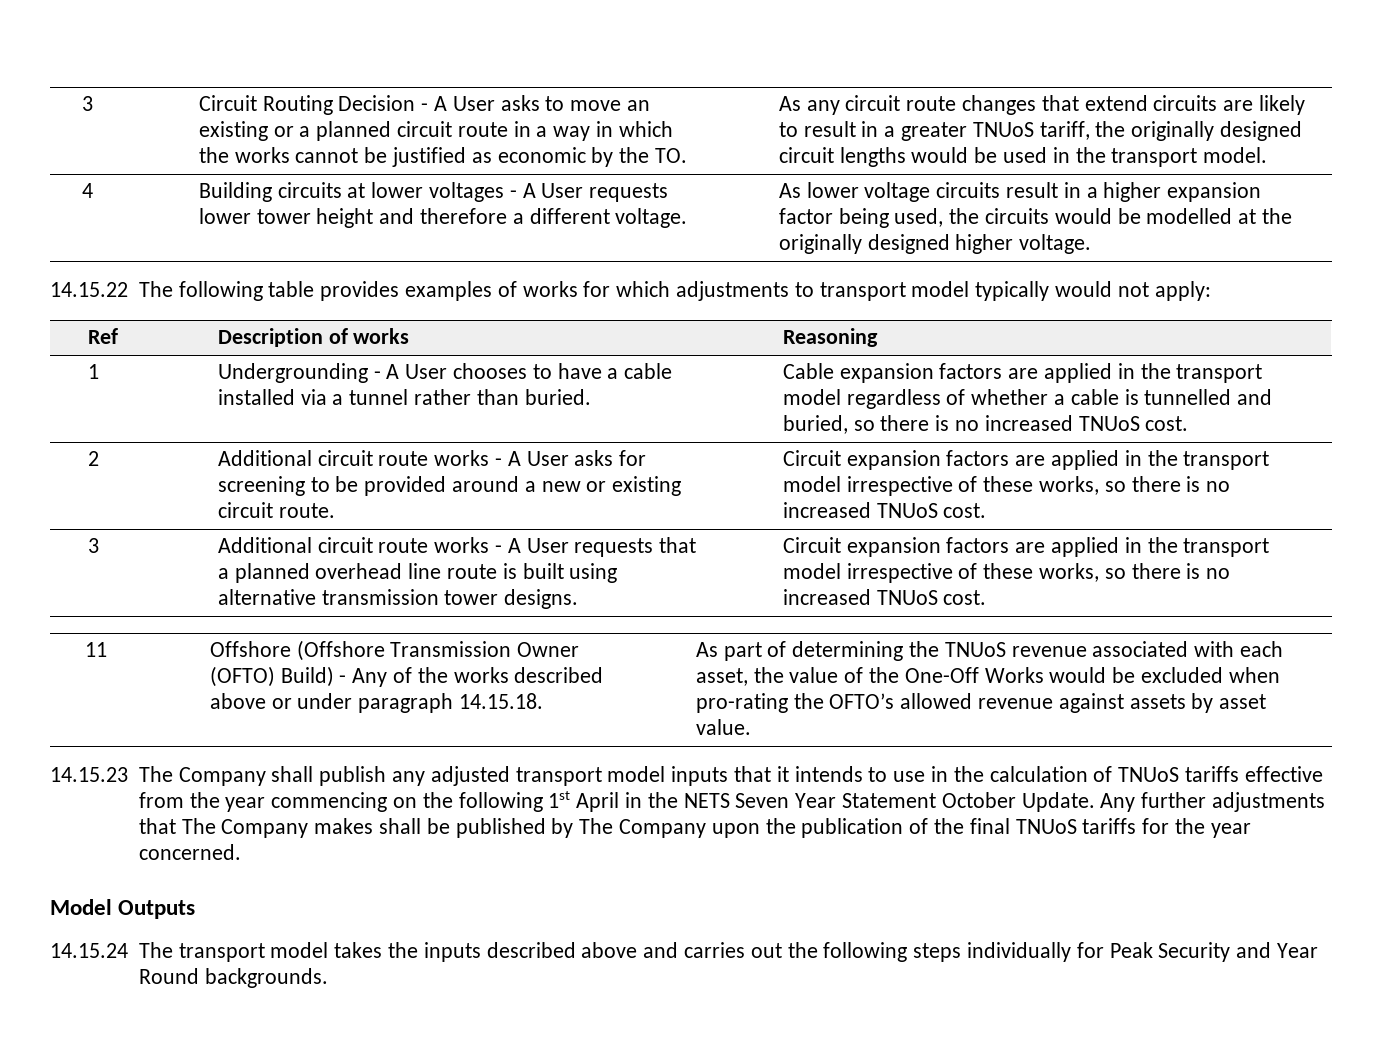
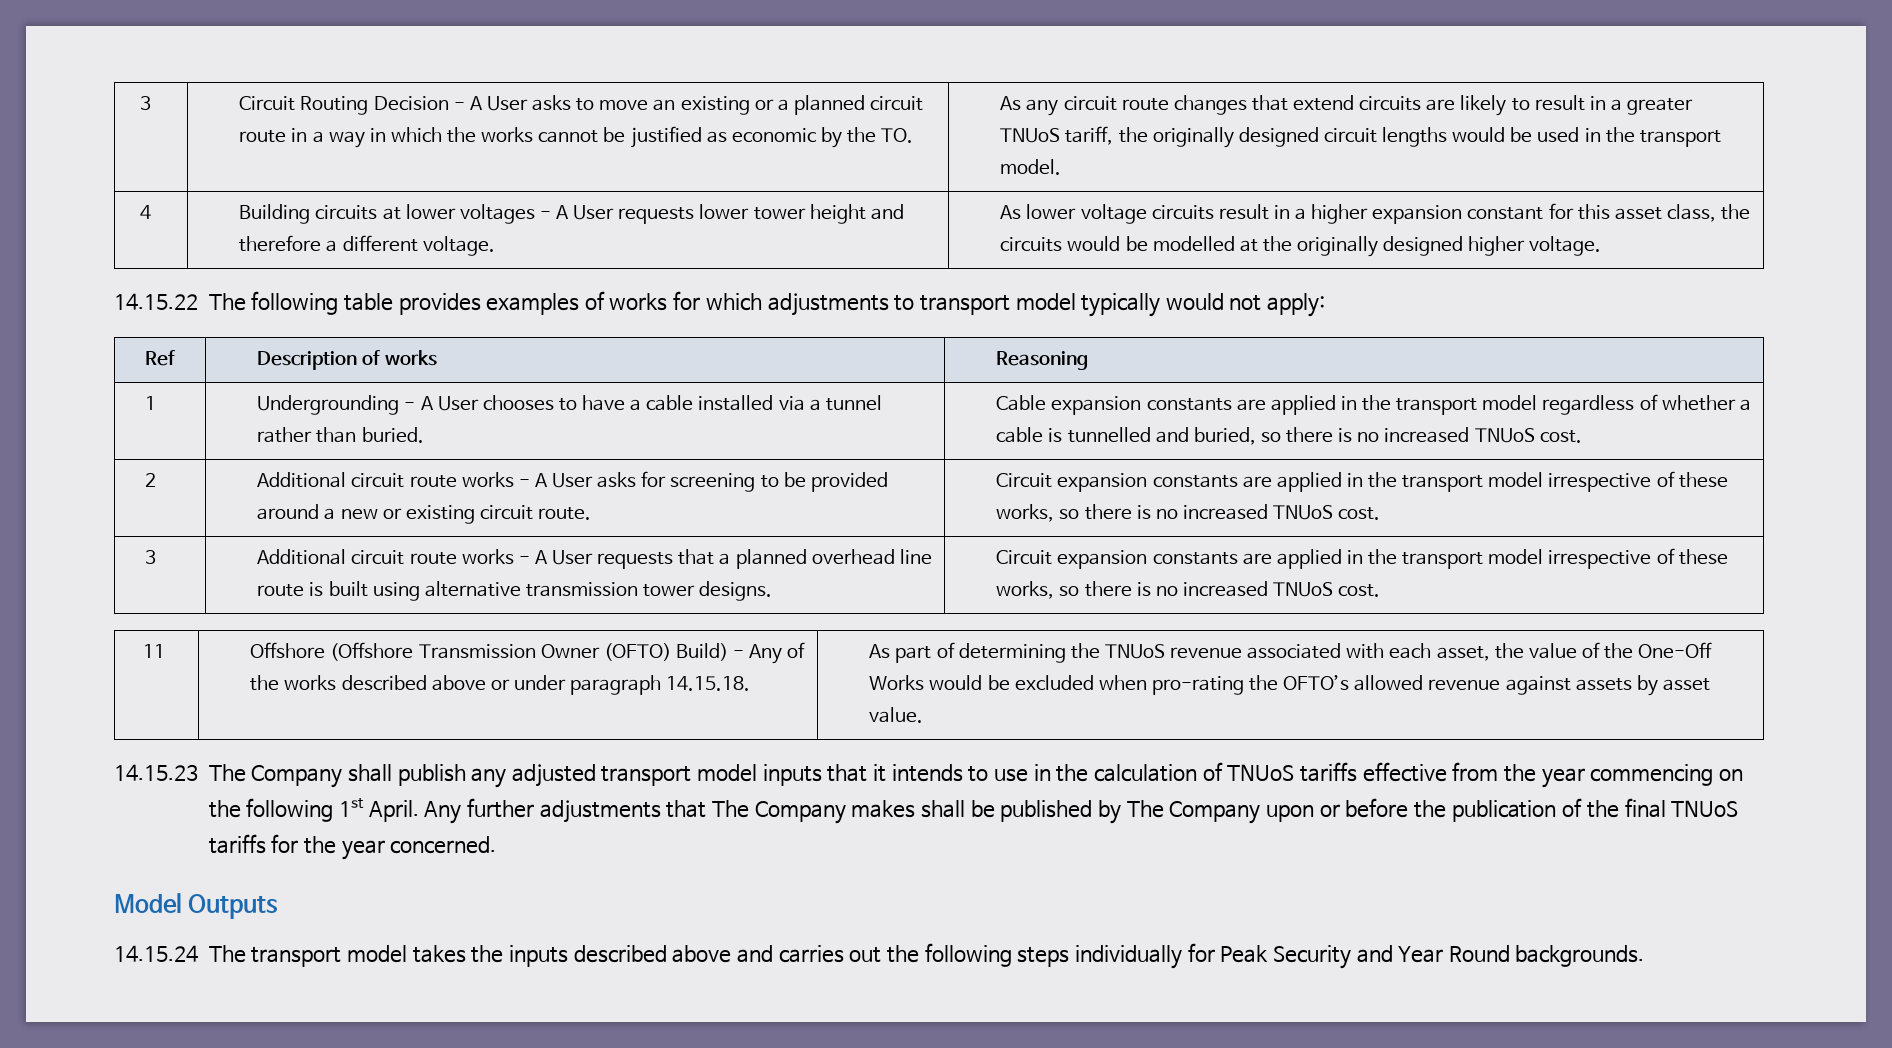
- As lower voltage circuits result in a higher expansion factor being used, the circuits would be modelled at the originally designed higher voltage.
+ As lower voltage circuits result in a higher expansion constant for this asset class, the circuits would be modelled at the originally designed higher voltage.
- Cable expansion factors are applied in the transport model regardless of whether a cable is tunnelled and buried, so there is no increased TNUoS cost.
+ Cable expansion constants are applied in the transport model regardless of whether a cable is tunnelled and buried, so there is no increased TNUoS cost.
- Additional circuit route works - A User asks for screening to be provided around a new or existing circuit route. | Circuit expansion factors are applied in the transport model irrespective of these works, so there is no increased TNUoS cost.
+ Additional circuit route works - A User asks for screening to be provided around a new or existing circuit route. | Circuit expansion constants are applied in the transport model irrespective of these works, so there is no increased TNUoS cost.
- Additional circuit route works - A User requests that a planned overhead line route is built using alternative transmission tower designs. | Circuit expansion factors are applied in the transport model irrespective of these works, so there is no increased TNUoS cost.
+ Additional circuit route works - A User requests that a planned overhead line route is built using alternative transmission tower designs. | Circuit expansion constants are applied in the transport model irrespective of these works, so there is no increased TNUoS cost.
- 14.15.23 The Company shall publish any adjusted transport model inputs that it intends to use in the calculation of TNUoS tariffs effective from the year commencing on the following 1st April in the NETS Seven Year Statement October Update.
+ 14.15.23 The Company shall publish any adjusted transport model inputs that it intends to use in the calculation of TNUoS tariffs effective from the year commencing on the following 1st April.
- Any further adjustments that The Company makes shall be published by The Company upon the publication of the final TNUoS tariffs for the year concerned.
+ Any further adjustments that The Company makes shall be published by The Company upon or before the publication of the final TNUoS tariffs for the year concerned.

